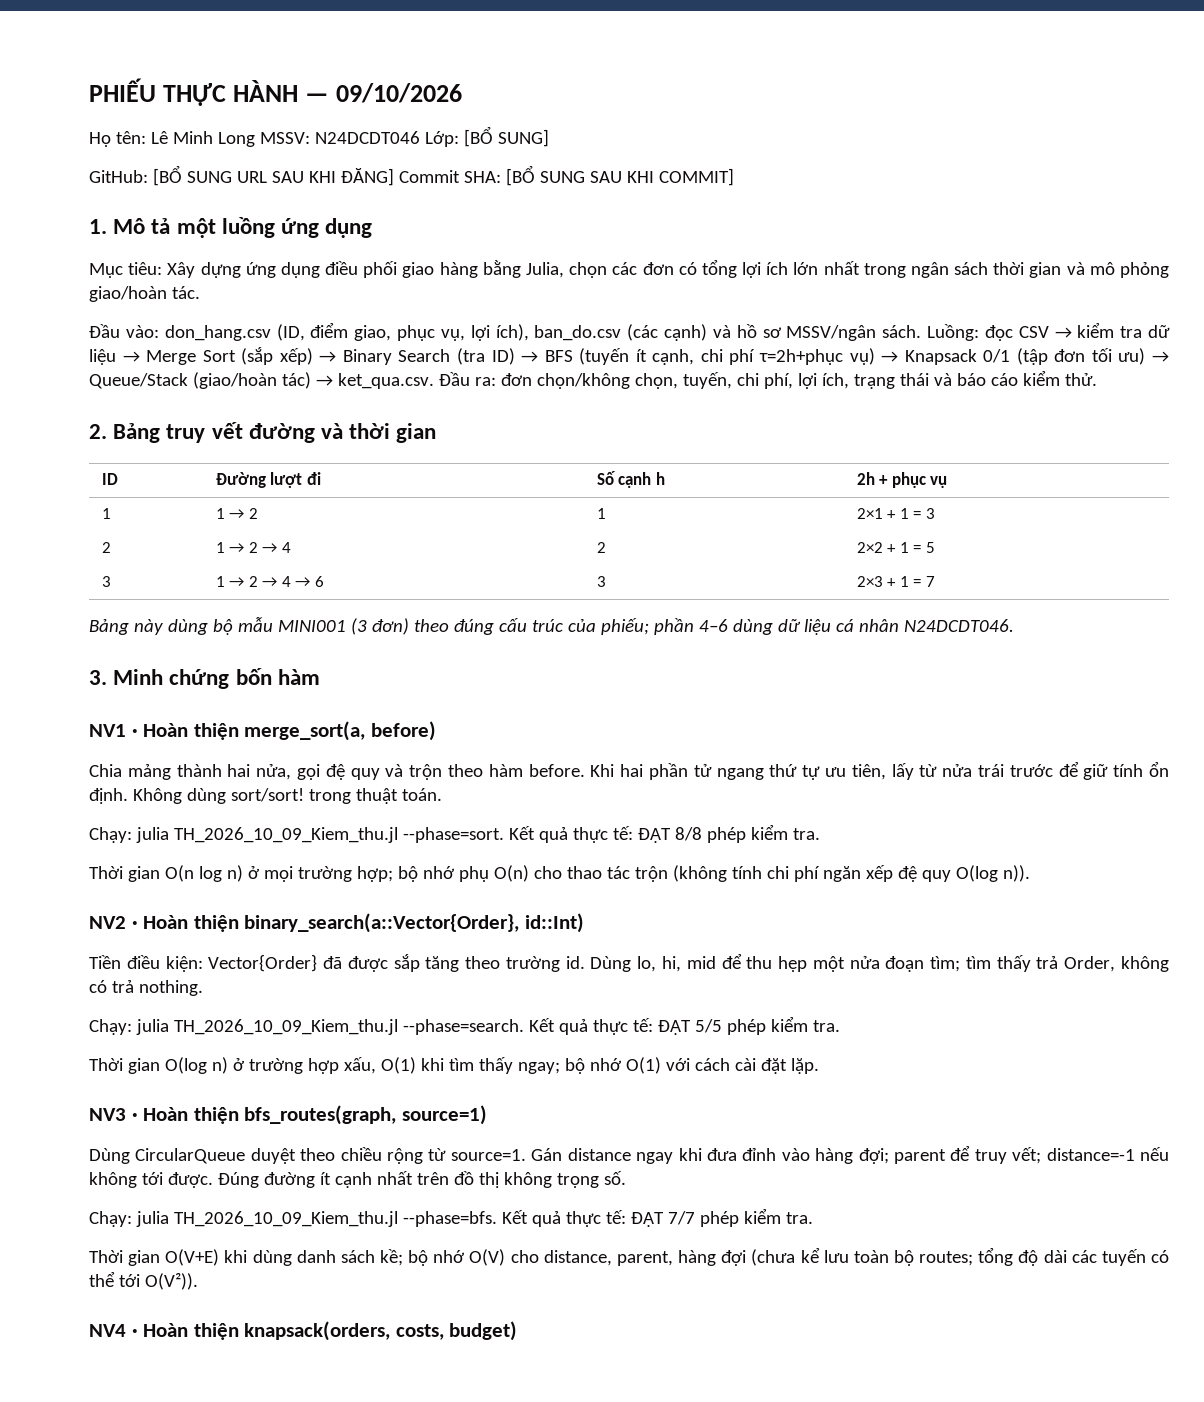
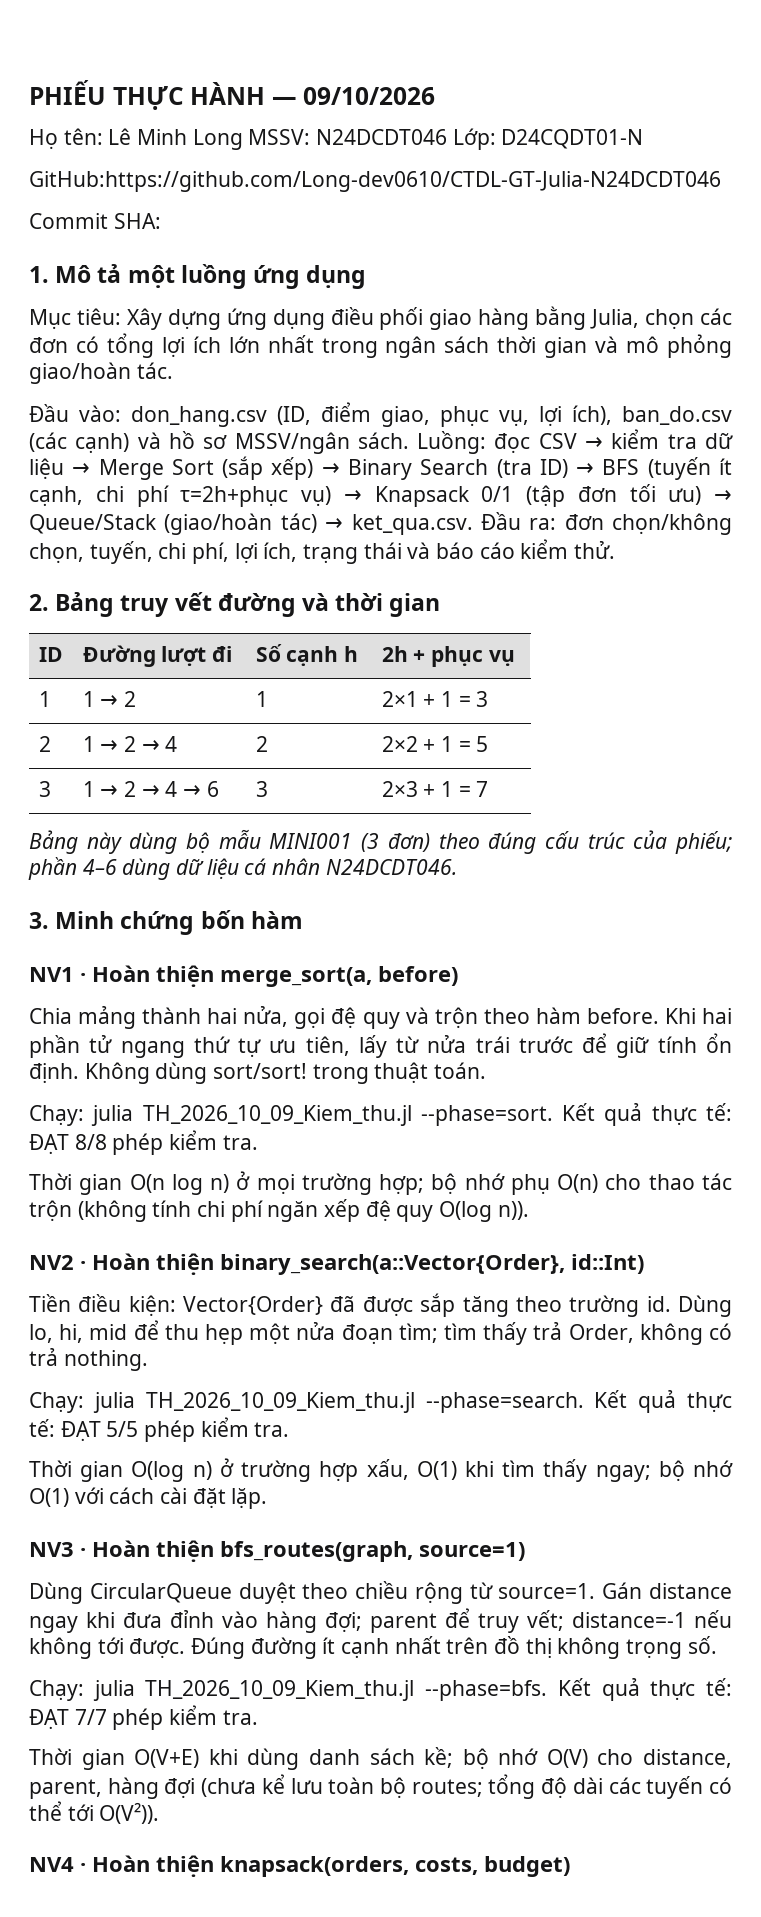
- Họ tên: Lê Minh Long MSSV: N24DCDT046 Lớp: [BỔ SUNG]
- GitHub: [BỔ SUNG URL SAU KHI ĐĂNG] Commit SHA: [BỔ SUNG SAU KHI COMMIT]
+ Họ tên: Lê Minh Long MSSV: N24DCDT046 Lớp: D24CQDT01-N
+ GitHub:https://github.com/Long-dev0610/CTDL-GT-Julia-N24DCDT046
+ Commit SHA:

